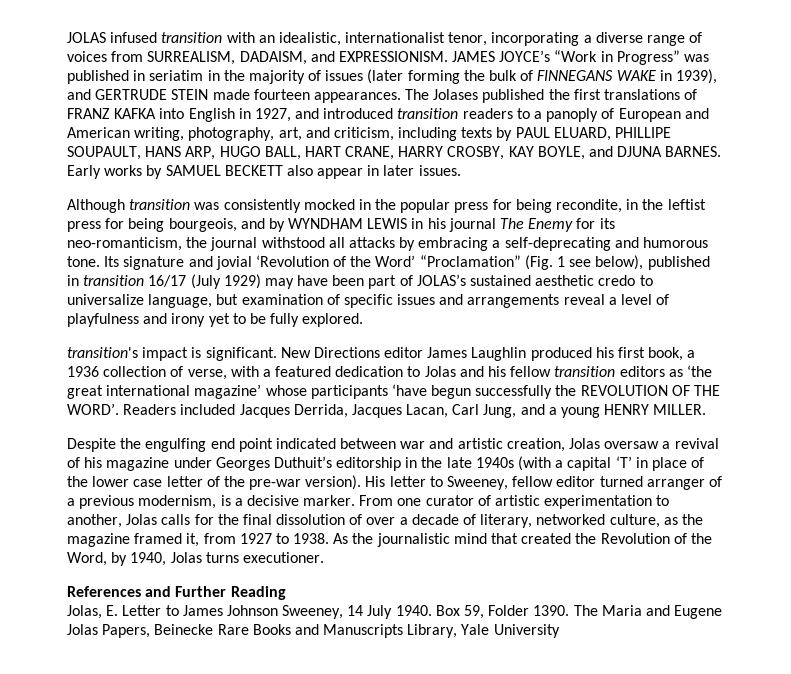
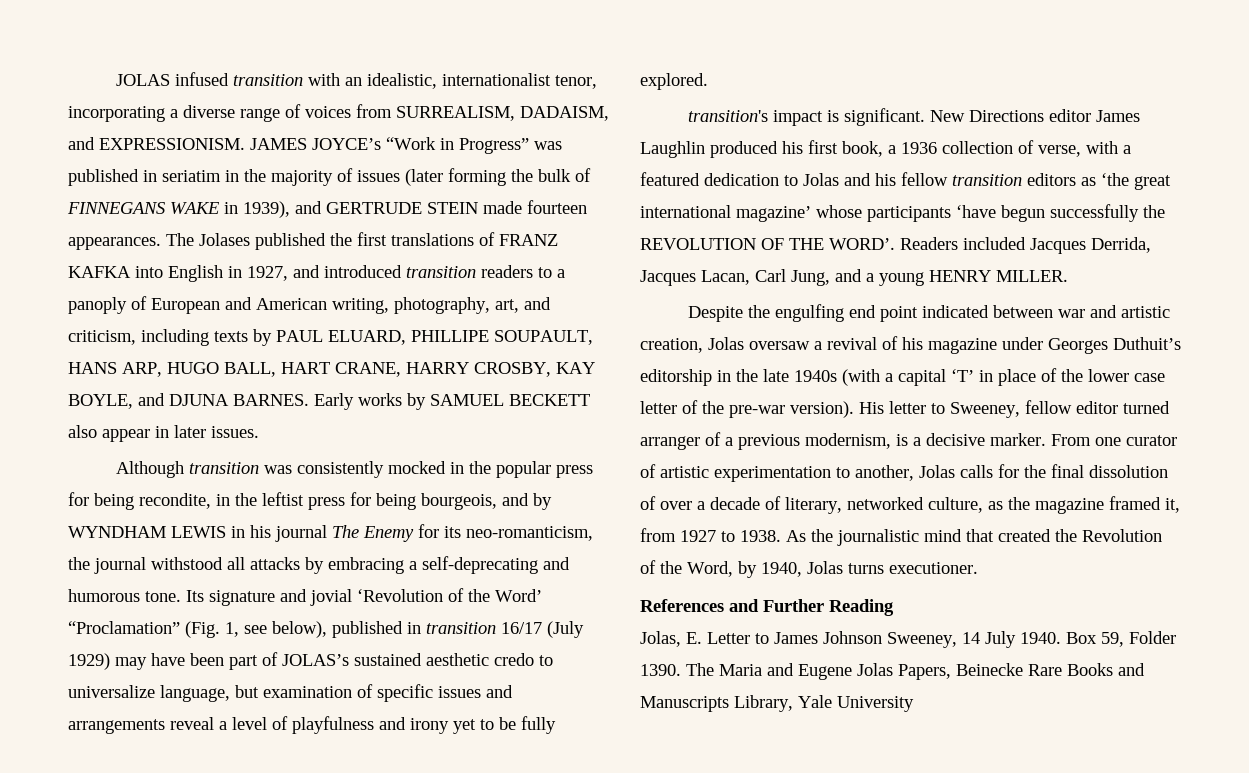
- Its signature and jovial ‘Revolution of the Word’ “Proclamation” (Fig. 1 see below), published in transition 16/17 (July 1929) may have been part of JOLAS’s sustained aesthetic credo to universalize language, but examination of specific issues and arrangements reveal a level of playfulness and irony yet to be fully explored.
+ Its signature and jovial ‘Revolution of the Word’ “Proclamation” (Fig. 1, see below), published in transition 16/17 (July 1929) may have been part of JOLAS’s sustained aesthetic credo to universalize language, but examination of specific issues and arrangements reveal a level of playfulness and irony yet to be fully explored.

